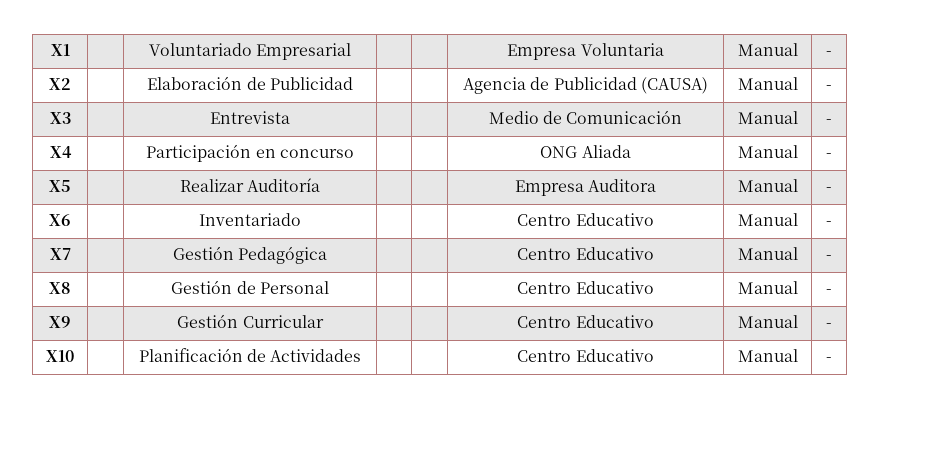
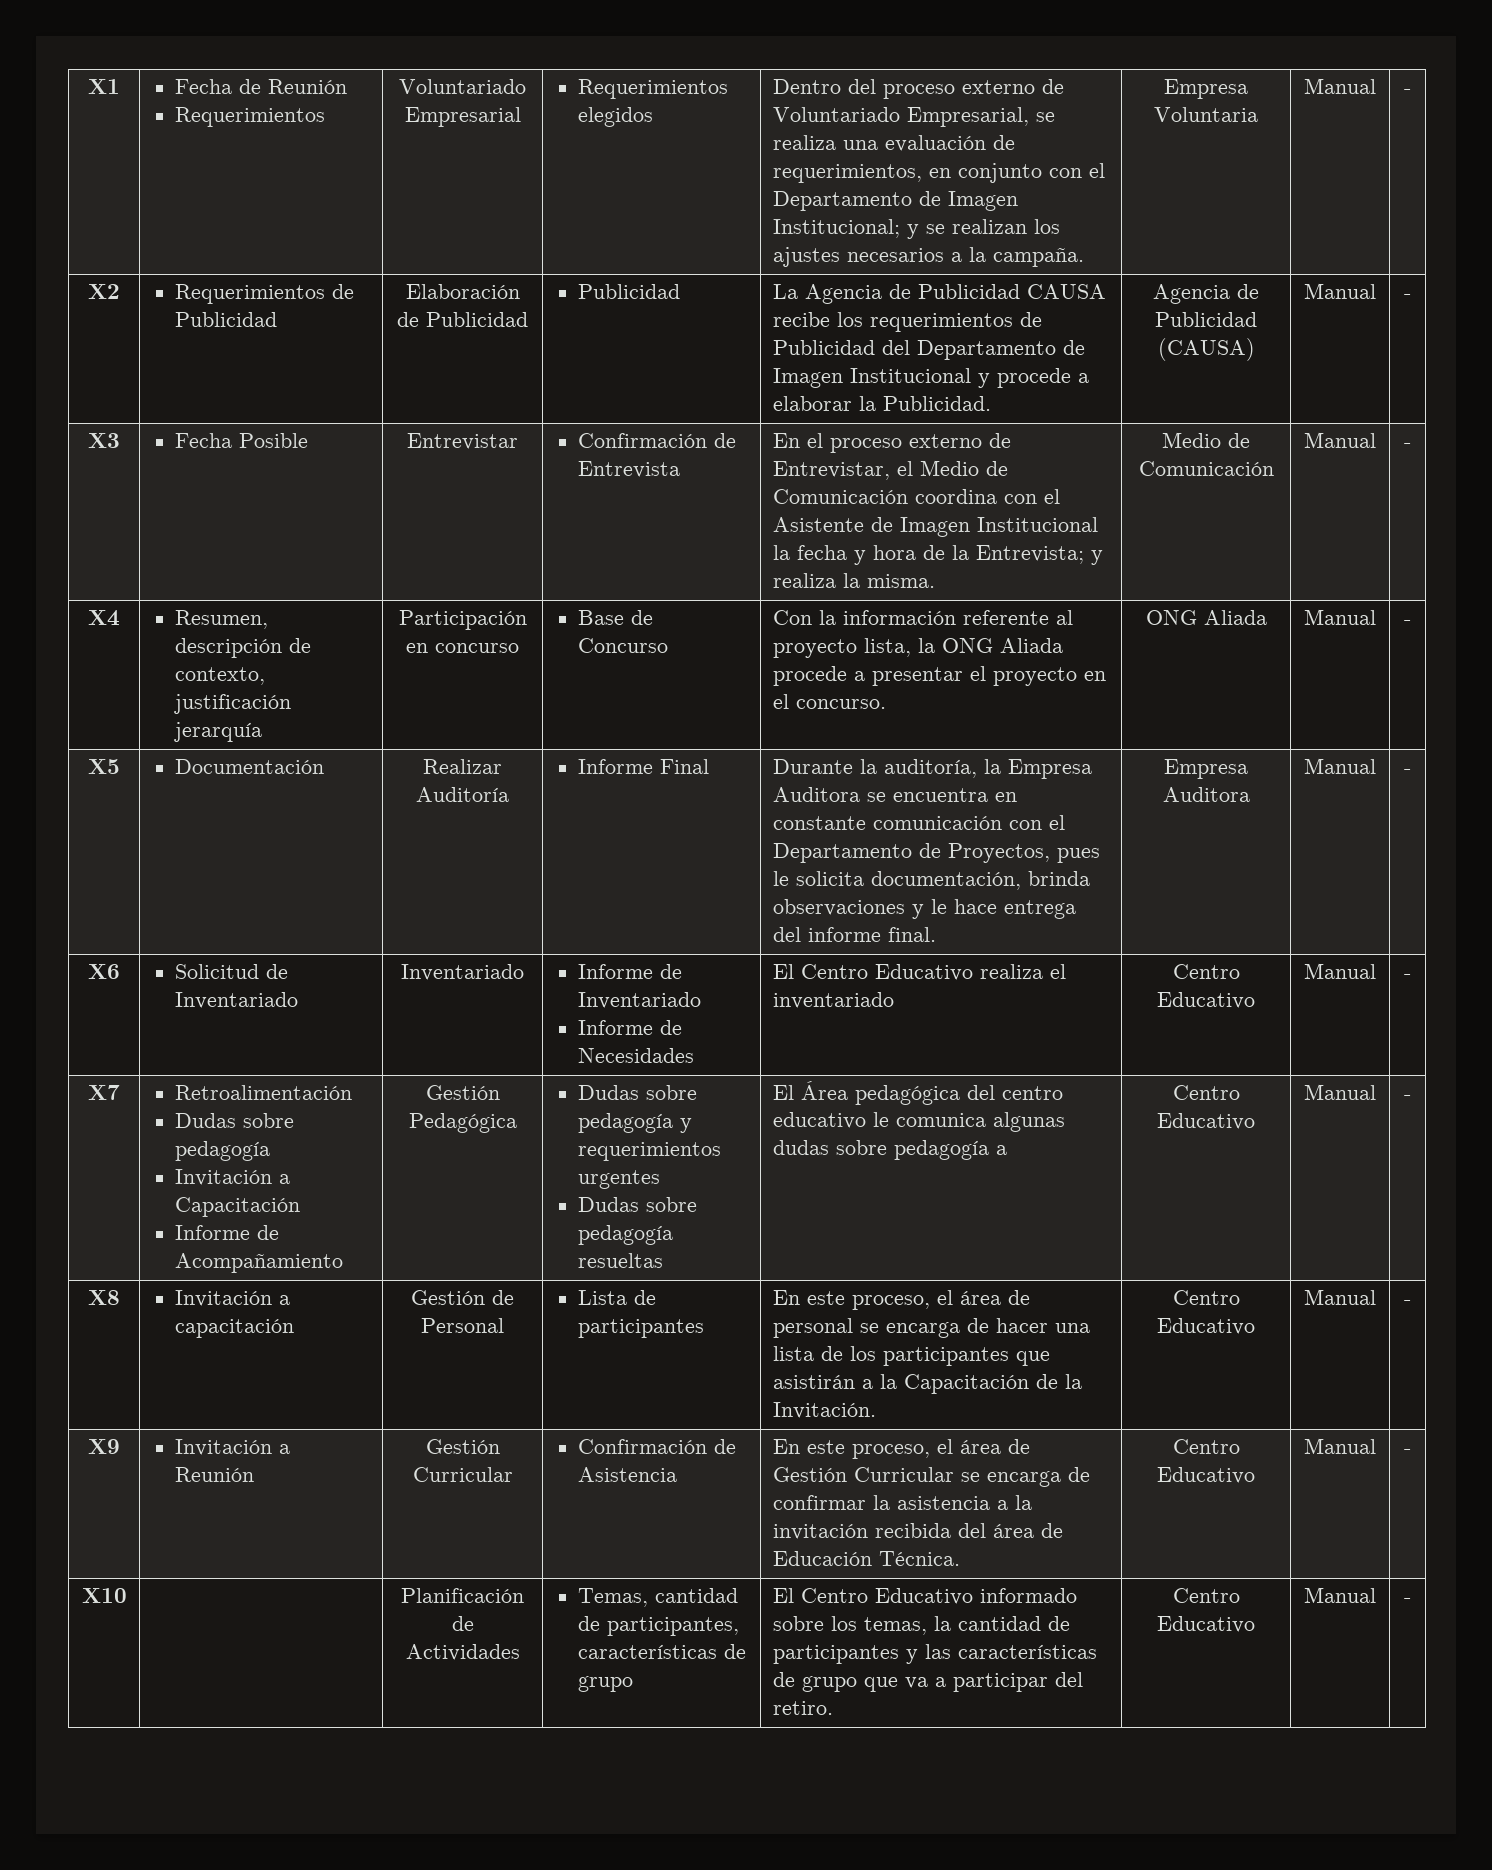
- Voluntariado Empresarial
+ Fecha de Reunión
+ Requerimientos | Voluntariado Empresarial | Requerimientos elegidos | Dentro del proceso externo de Voluntariado Empresarial, se realiza una evaluación de requerimientos, en conjunto con el Departamento de Imagen Institucional; y se realizan los ajustes necesarios a la campaña.
- X2 | | Elaboración de Publicidad | | | Agencia de Publicidad (CAUSA) | Manual | -
+ X2 | Requerimientos de Publicidad | Elaboración de Publicidad | Publicidad | La Agencia de Publicidad CAUSA recibe los requerimientos de Publicidad del Departamento de Imagen Institucional y procede a elaborar la Publicidad. | Agencia de Publicidad (CAUSA) | Manual | -
- X3 | | Entrevista | | | Medio de Comunicación | Manual | -
+ X3 | Fecha Posible | Entrevistar | Confirmación de Entrevista | En el proceso externo de Entrevistar, el Medio de Comunicación coordina con el Asistente de Imagen Institucional la fecha y hora de la Entrevista; y realiza la misma. | Medio de Comunicación | Manual | -
- X4 | | Participación en concurso | | | ONG Aliada | Manual | -
+ X4 | Resumen, descripción de contexto, justificación jerarquía | Participación en concurso | Base de Concurso | Con la información referente al proyecto lista, la ONG Aliada procede a presentar el proyecto en el concurso. | ONG Aliada | Manual | -
- X5 | | Realizar Auditoría | | | Empresa Auditora | Manual | -
+ X5 | Documentación | Realizar Auditoría | Informe Final | Durante la auditoría, la Empresa Auditora se encuentra en constante comunicación con el Departamento de Proyectos, pues le solicita documentación, brinda observaciones y le hace entrega del informe final. | Empresa Auditora | Manual | -
- X6 | | Inventariado | | | Centro Educativo | Manual | -
+ X6 | Solicitud de Inventariado | Inventariado | Informe de Inventariado
+ Informe de Necesidades | El Centro Educativo realiza el inventariado | Centro Educativo | Manual | -
- X7 | | Gestión Pedagógica | | | Centro Educativo | Manual | -
+ X7 | Retroalimentación
+ Dudas sobre pedagogía
+ Invitación a Capacitación
+ Informe de Acompañamiento | Gestión Pedagógica | Dudas sobre pedagogía y requerimientos urgentes
+ Dudas sobre pedagogía resueltas | El Área pedagógica del centro educativo le comunica algunas dudas sobre pedagogía a | Centro Educativo | Manual | -
- X8 | | Gestión de Personal | | | Centro Educativo | Manual | -
+ X8 | Invitación a capacitación | Gestión de Personal | Lista de participantes | En este proceso, el área de personal se encarga de hacer una lista de los participantes que asistirán a la Capacitación de la Invitación. | Centro Educativo | Manual | -
- X9 | | Gestión Curricular | | | Centro Educativo | Manual | -
+ X9 | Invitación a Reunión | Gestión Curricular | Confirmación de Asistencia | En este proceso, el área de Gestión Curricular se encarga de confirmar la asistencia a la invitación recibida del área de Educación Técnica. | Centro Educativo | Manual | -
- X10 | | Planificación de Actividades | | | Centro Educativo | Manual | -
+ X10 | | Planificación de Actividades | Temas, cantidad de participantes, características de grupo | El Centro Educativo informado sobre los temas, la cantidad de participantes y las características de grupo que va a participar del retiro. | Centro Educativo | Manual | -

